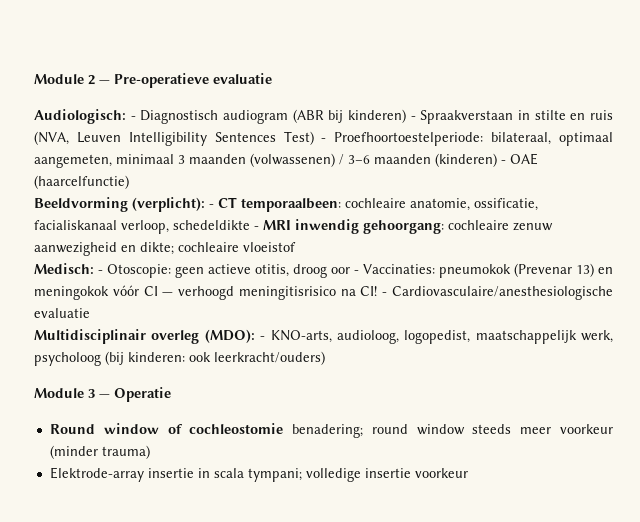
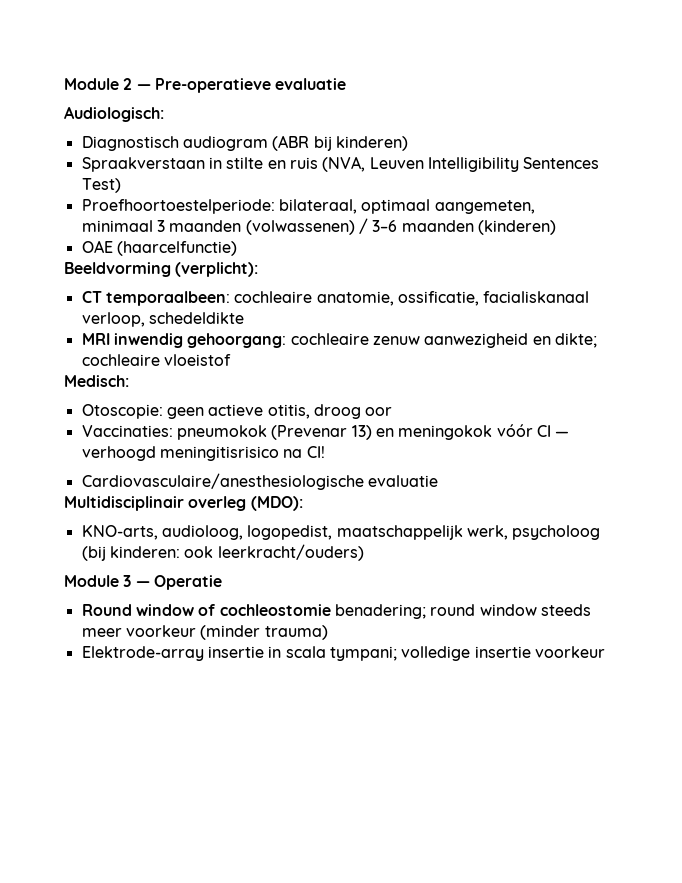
- Audiologisch: - Diagnostisch audiogram (ABR bij kinderen) - Spraakverstaan in stilte en ruis (NVA, Leuven Intelligibility Sentences Test) - Proefhoortoestelperiode: bilateraal, optimaal aangemeten, minimaal 3 maanden (volwassenen) / 3–6 maanden (kinderen) - OAE (haarcelfunctie)
+ Audiologisch:
+ Diagnostisch audiogram (ABR bij kinderen)
+ Spraakverstaan in stilte en ruis (NVA, Leuven Intelligibility Sentences Test)
+ Proefhoortoestelperiode: bilateraal, optimaal aangemeten, minimaal 3 maanden (volwassenen) / 3–6 maanden (kinderen)
+ OAE (haarcelfunctie)
- Beeldvorming (verplicht): - CT temporaalbeen: cochleaire anatomie, ossificatie, facialiskanaal verloop, schedeldikte - MRI inwendig gehoorgang: cochleaire zenuw aanwezigheid en dikte; cochleaire vloeistof
+ Beeldvorming (verplicht):
+ CT temporaalbeen: cochleaire anatomie, ossificatie, facialiskanaal verloop, schedeldikte
+ MRI inwendig gehoorgang: cochleaire zenuw aanwezigheid en dikte; cochleaire vloeistof
- Medisch: - Otoscopie: geen actieve otitis, droog oor - Vaccinaties: pneumokok (Prevenar 13) en meningokok vóór CI — verhoogd meningitisrisico na CI! - Cardiovasculaire/anesthesiologische evaluatie
+ Medisch:
+ Otoscopie: geen actieve otitis, droog oor
+ Vaccinaties: pneumokok (Prevenar 13) en meningokok vóór CI — verhoogd meningitisrisico na CI!
+ Cardiovasculaire/anesthesiologische evaluatie
- Multidisciplinair overleg (MDO): - KNO-arts, audioloog, logopedist, maatschappelijk werk, psycholoog (bij kinderen: ook leerkracht/ouders)
+ Multidisciplinair overleg (MDO):
+ KNO-arts, audioloog, logopedist, maatschappelijk werk, psycholoog (bij kinderen: ook leerkracht/ouders)

